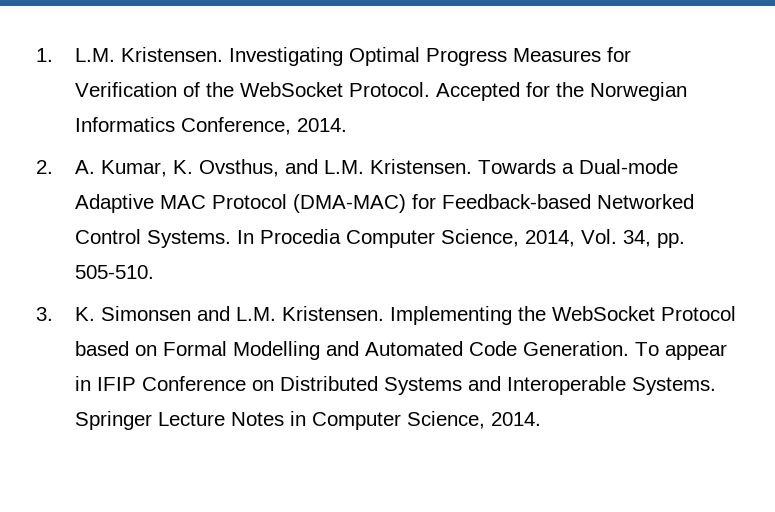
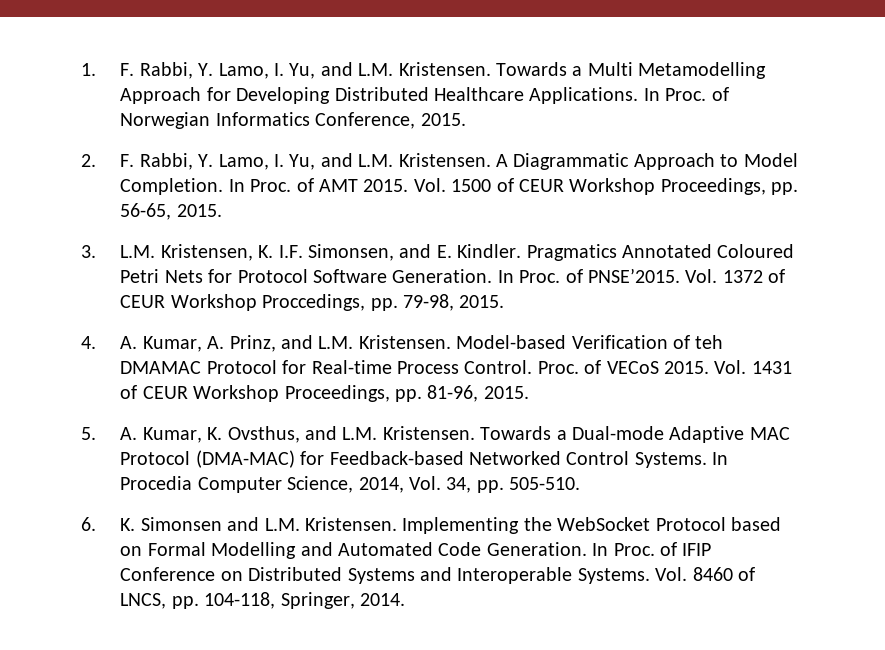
- 1. L.M. Kristensen. Investigating Optimal Progress Measures for Verification of the WebSocket Protocol. Accepted for the Norwegian Informatics Conference, 2014.
- 2. A. Kumar, K. Ovsthus, and L.M. Kristensen.
+ 1. F. Rabbi, Y. Lamo, I. Yu, and L.M. Kristensen. Towards a Multi Metamodelling Approach for Developing Distributed Healthcare Applications. In Proc. of Norwegian Informatics Conference, 2015.
+ 2. F. Rabbi, Y. Lamo, I. Yu, and L.M. Kristensen. A Diagrammatic Approach to Model Completion. In Proc. of AMT 2015. Vol. 1500 of CEUR Workshop Proceedings, pp. 56-65, 2015.
+ 3. L.M. Kristensen, K. I.F. Simonsen, and E. Kindler. Pragmatics Annotated Coloured Petri Nets for Protocol Software Generation. In Proc. of PNSE’2015. Vol. 1372 of CEUR Workshop Proccedings, pp. 79-98, 2015.
+ 4. A. Kumar, A. Prinz, and L.M. Kristensen. Model-based Verification of teh DMAMAC Protocol for Real-time Process Control. Proc. of VECoS 2015. Vol. 1431 of CEUR Workshop Proceedings, pp. 81-96, 2015.
+ 5. A. Kumar, K. Ovsthus, and L.M. Kristensen.
- 3. K. Simonsen and L.M. Kristensen.
+ 6. K. Simonsen and L.M. Kristensen.
- To appear in IFIP Conference on Distributed Systems and Interoperable Systems.
+ In Proc. of IFIP Conference on Distributed Systems and Interoperable Systems.
- Springer Lecture Notes in Computer Science, 2014.
+ Vol. 8460 of LNCS, pp. 104-118, Springer, 2014.

